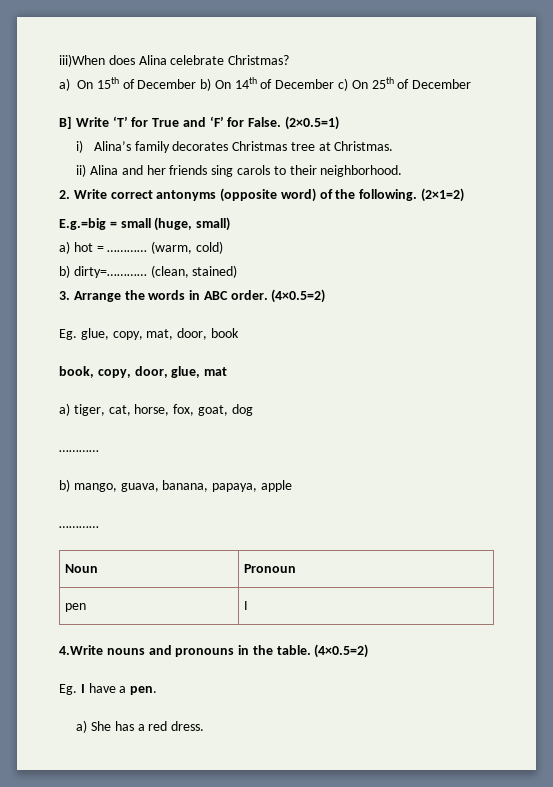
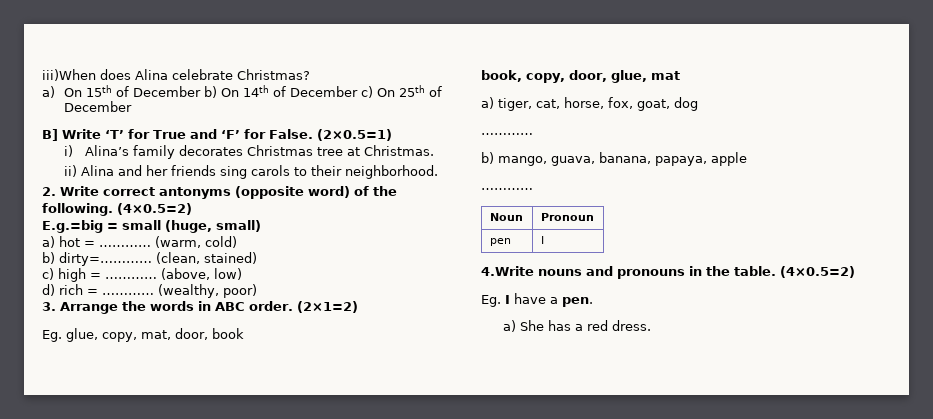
- 2. Write correct antonyms (opposite word) of the following. (2×1=2)
+ 2. Write correct antonyms (opposite word) of the following. (4×0.5=2)
+ c) high = ………… (above, low)
+ d) rich = ………… (wealthy, poor)
- 3. Arrange the words in ABC order. (4×0.5=2)
+ 3. Arrange the words in ABC order. (2×1=2)

